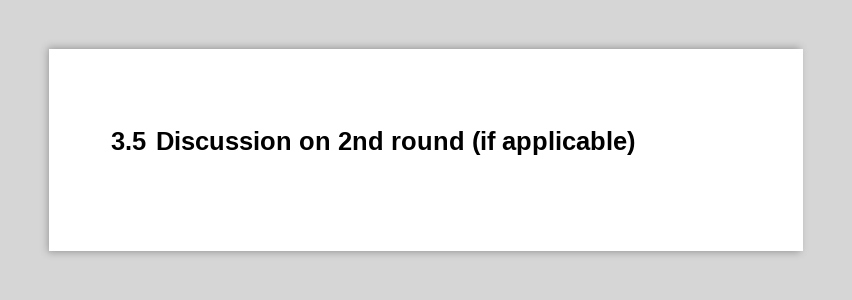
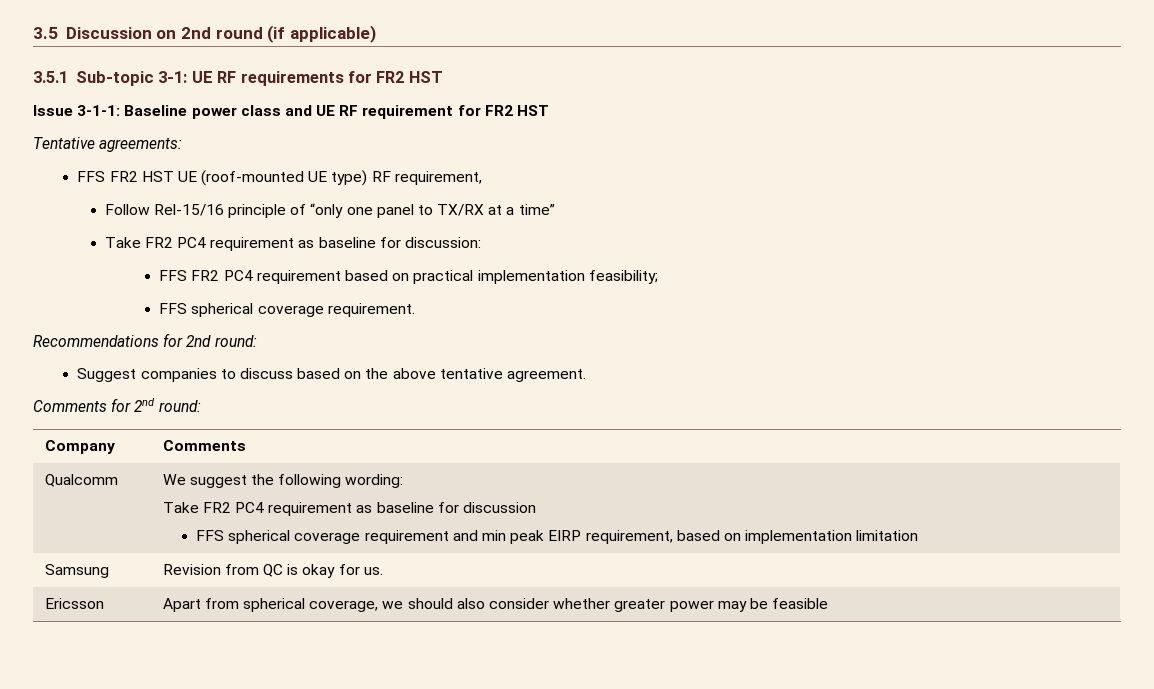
+ 3.5.1 Sub-topic 3-1: UE RF requirements for FR2 HST
+ Issue 3-1-1: Baseline power class and UE RF requirement for FR2 HST
+ Tentative agreements:
+ FFS FR2 HST UE (roof-mounted UE type) RF requirement,
+ Follow Rel-15/16 principle of “only one panel to TX/RX at a time”
+ Take FR2 PC4 requirement as baseline for discussion:
+ FFS FR2 PC4 requirement based on practical implementation feasibility;
+ FFS spherical coverage requirement.
+ Recommendations for 2nd round:
+ Suggest companies to discuss based on the above tentative agreement.
+ Comments for 2nd round:
+ Company | Comments
+ Qualcomm | We suggest the following wording:
+ Take FR2 PC4 requirement as baseline for discussion
+ FFS spherical coverage requirement and min peak EIRP requirement, based on implementation limitation
+ Samsung | Revision from QC is okay for us.
+ Ericsson | Apart from spherical coverage, we should also consider whether greater power may be feasible

